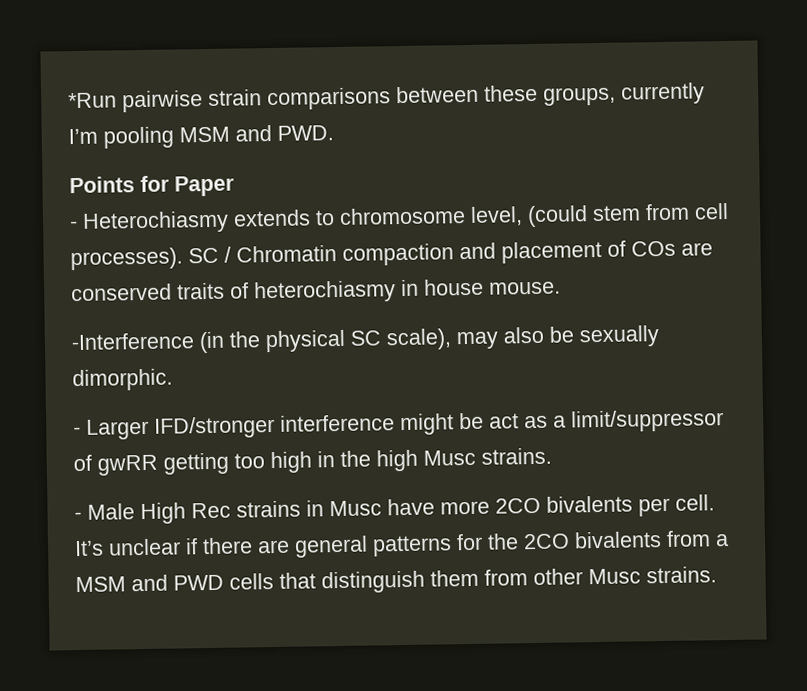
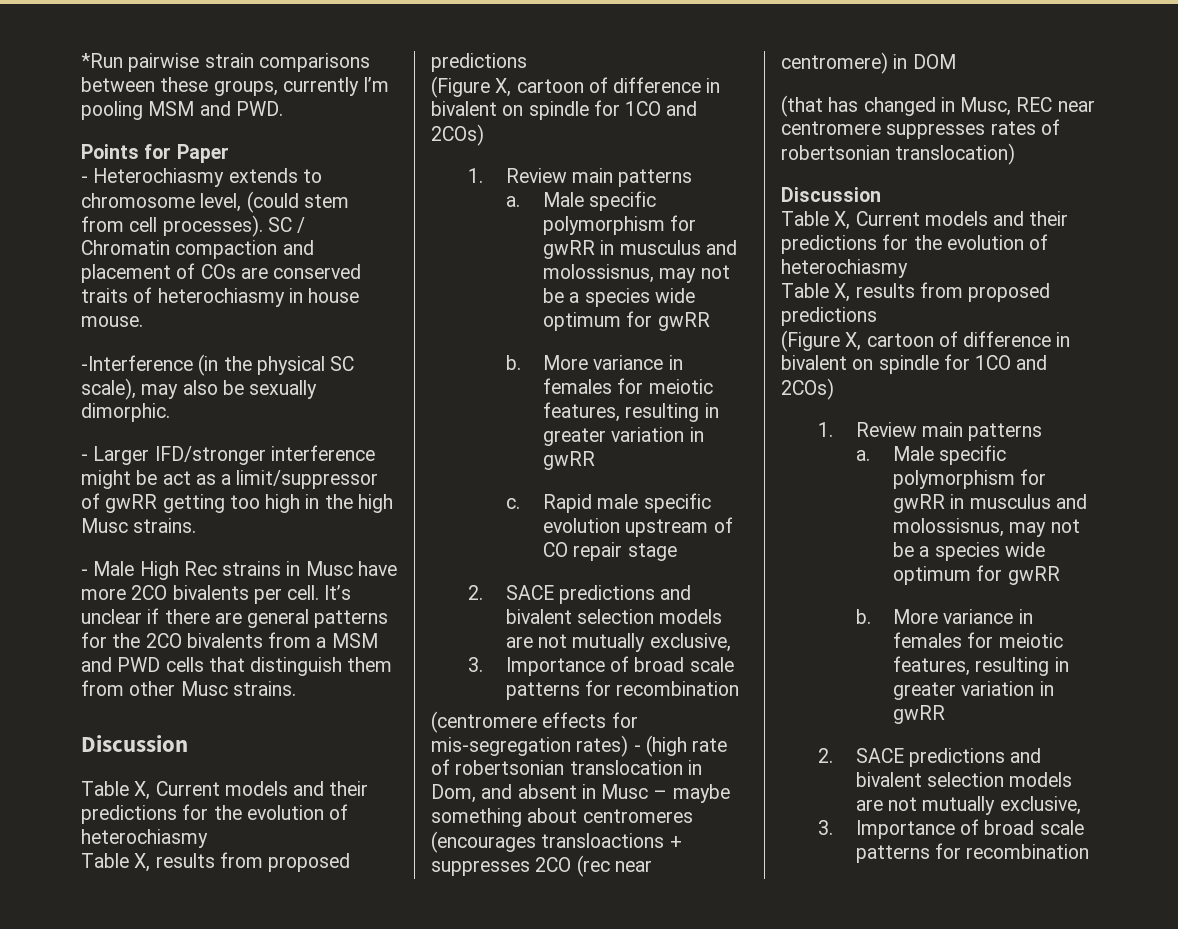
  It’s unclear if there are general patterns for the 2CO bivalents from a MSM and PWD cells that distinguish them from other Musc strains.
+ Discussion
+ Table X, Current models and their predictions for the evolution of heterochiasmy
+ Table X, results from proposed predictions
+ (Figure X, cartoon of difference in bivalent on spindle for 1CO and 2COs)
+ 1. Review main patterns
+ a. Male specific polymorphism for gwRR in musculus and molossisnus, may not be a species wide optimum for gwRR
+ b. More variance in females for meiotic features, resulting in greater variation in gwRR
+ c. Rapid male specific evolution upstream of CO repair stage
+ 2. SACE predictions and bivalent selection models are not mutually exclusive,
+ 3. Importance of broad scale patterns for recombination
+ (centromere effects for mis-segregation rates) - (high rate of robertsonian translocation in Dom, and absent in Musc – maybe something about centromeres (encourages transloactions + suppresses 2CO (rec near centromere) in DOM
+ (that has changed in Musc, REC near centromere suppresses rates of robertsonian translocation)
+ Discussion
+ Table X, Current models and their predictions for the evolution of heterochiasmy
+ Table X, results from proposed predictions
+ (Figure X, cartoon of difference in bivalent on spindle for 1CO and 2COs)
+ 1. Review main patterns
+ a. Male specific polymorphism for gwRR in musculus and molossisnus, may not be a species wide optimum for gwRR
+ b. More variance in females for meiotic features, resulting in greater variation in gwRR
+ 2. SACE predictions and bivalent selection models are not mutually exclusive,
+ 3. Importance of broad scale patterns for recombination

